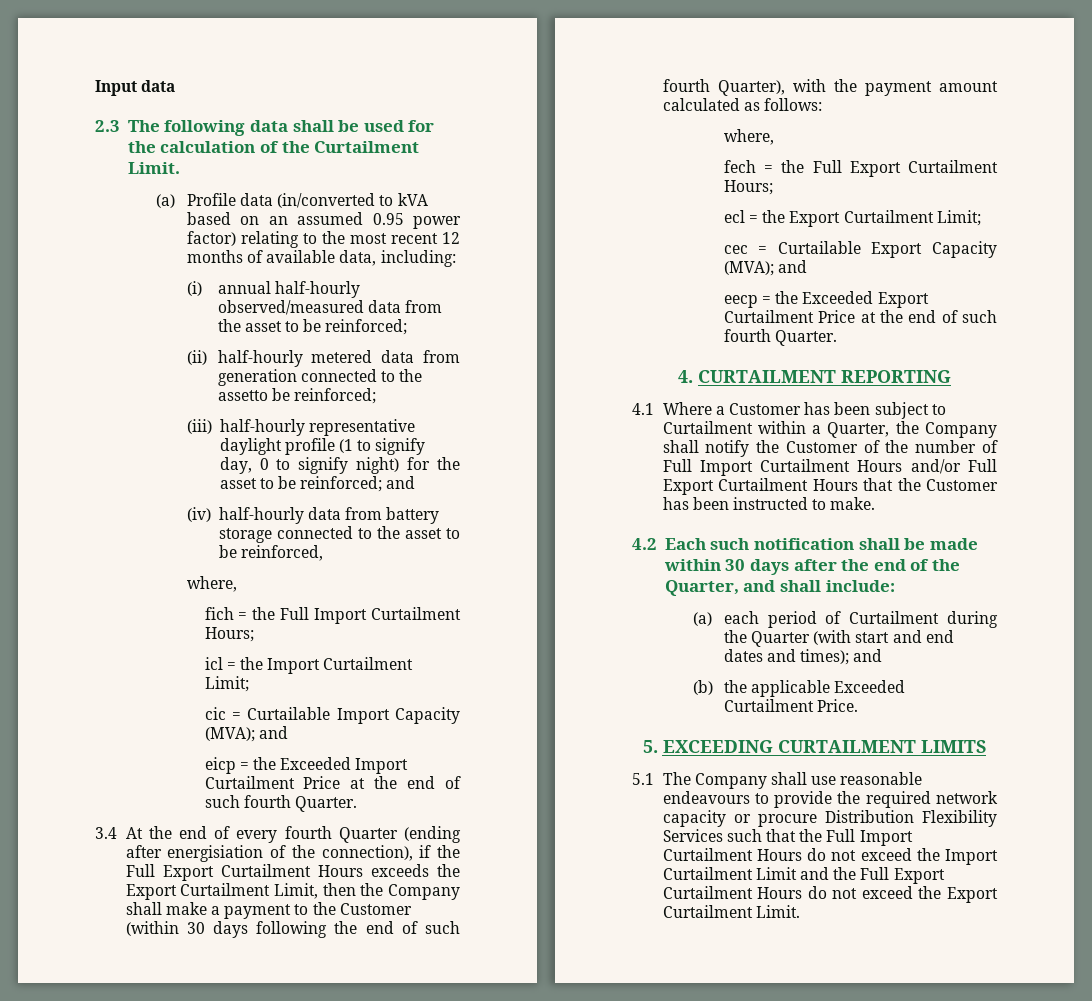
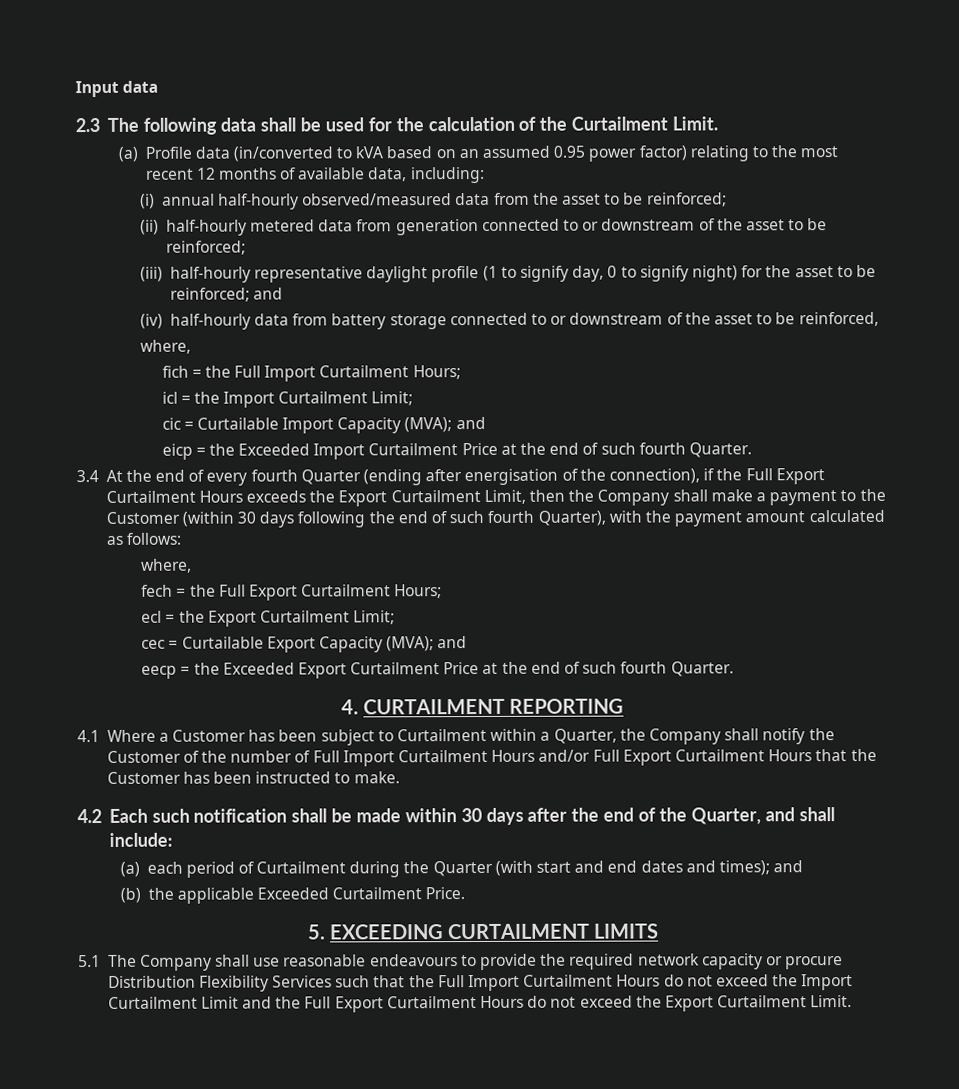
- (ii) half-hourly metered data from generation connected to the assetto be reinforced;
+ (ii) half-hourly metered data from generation connected to or downstream of the asset to be reinforced;
- (iv) half-hourly data from battery storage connected to the asset to be reinforced,
+ (iv) half-hourly data from battery storage connected to or downstream of the asset to be reinforced,
- 3.4 At the end of every fourth Quarter (ending after energisiation of the connection), if the Full Export Curtailment Hours exceeds the Export Curtailment Limit, then the Company shall make a payment to the Customer (within 30 days following the end of such fourth Quarter), with the payment amount calculated as follows:
+ 3.4 At the end of every fourth Quarter (ending after energisation of the connection), if the Full Export Curtailment Hours exceeds the Export Curtailment Limit, then the Company shall make a payment to the Customer (within 30 days following the end of such fourth Quarter), with the payment amount calculated as follows:

